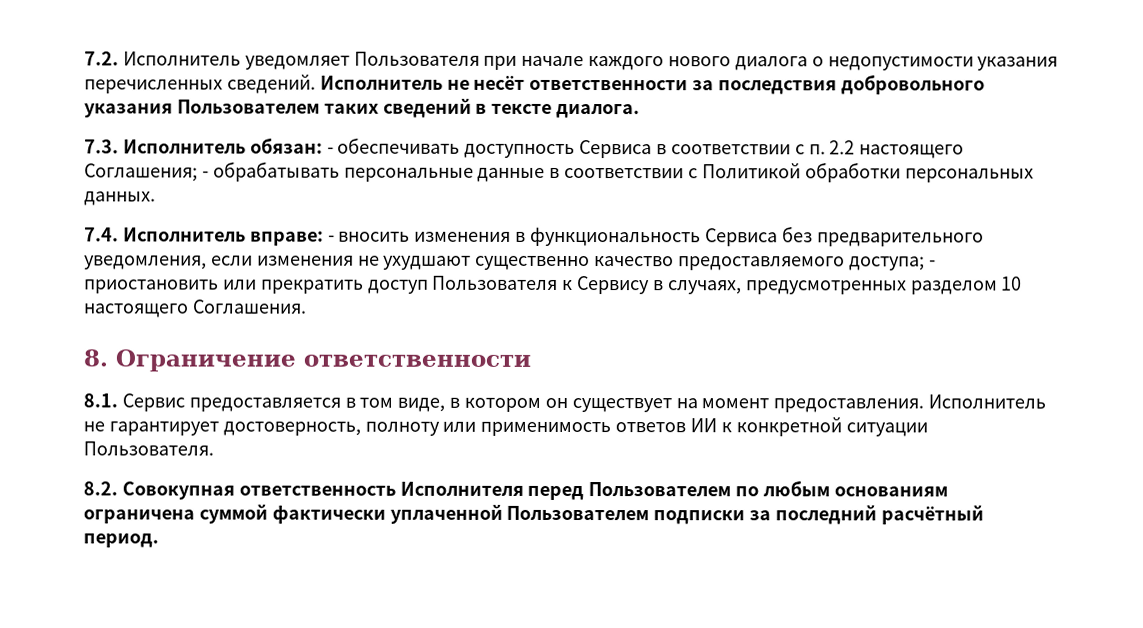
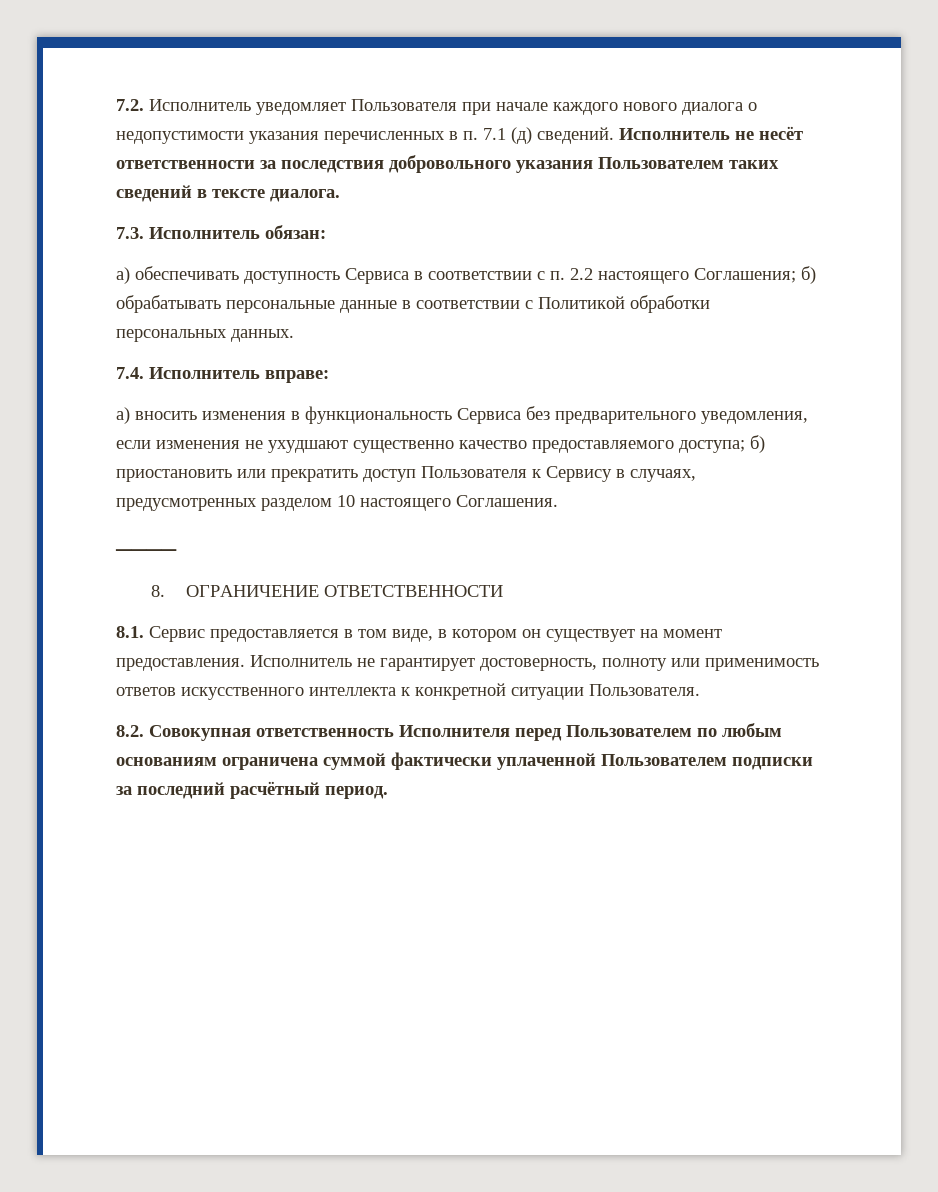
- 7.2. Исполнитель уведомляет Пользователя при начале каждого нового диалога о недопустимости указания перечисленных сведений.
+ 7.2. Исполнитель уведомляет Пользователя при начале каждого нового диалога о недопустимости указания перечисленных в п. 7.1 (д) сведений.
- 7.3. Исполнитель обязан: - обеспечивать доступность Сервиса в соответствии с п. 2.2 настоящего Соглашения; - обрабатывать персональные данные в соответствии с Политикой обработки персональных данных.
+ 7.3. Исполнитель обязан:
+ а) обеспечивать доступность Сервиса в соответствии с п. 2.2 настоящего Соглашения; б) обрабатывать персональные данные в соответствии с Политикой обработки персональных данных.
- 7.4. Исполнитель вправе: - вносить изменения в функциональность Сервиса без предварительного уведомления, если изменения не ухудшают существенно качество предоставляемого доступа; - приостановить или прекратить доступ Пользователя к Сервису в случаях, предусмотренных разделом 10 настоящего Соглашения.
+ 7.4. Исполнитель вправе:
+ а) вносить изменения в функциональность Сервиса без предварительного уведомления, если изменения не ухудшают существенно качество предоставляемого доступа; б) приостановить или прекратить доступ Пользователя к Сервису в случаях, предусмотренных разделом 10 настоящего Соглашения.
- 8. Ограничение ответственности
+ ────
+ 8. ОГРАНИЧЕНИЕ ОТВЕТСТВЕННОСТИ
- Исполнитель не гарантирует достоверность, полноту или применимость ответов ИИ к конкретной ситуации Пользователя.
+ Исполнитель не гарантирует достоверность, полноту или применимость ответов искусственного интеллекта к конкретной ситуации Пользователя.

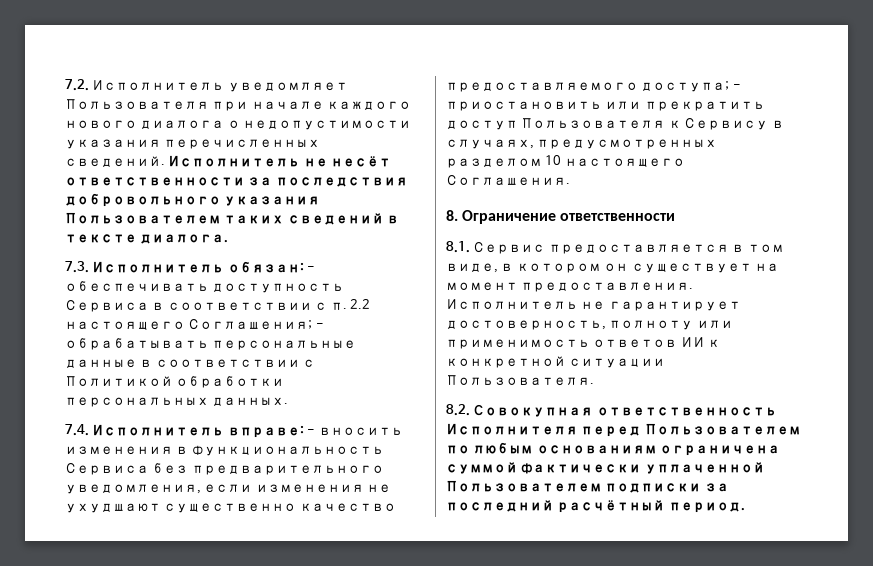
- 7.2. Исполнитель уведомляет Пользователя при начале каждого нового диалога о недопустимости указания перечисленных в п. 7.1 (д) сведений.
+ 7.2. Исполнитель уведомляет Пользователя при начале каждого нового диалога о недопустимости указания перечисленных сведений.
- 7.3. Исполнитель обязан:
- а) обеспечивать доступность Сервиса в соответствии с п. 2.2 настоящего Соглашения; б) обрабатывать персональные данные в соответствии с Политикой обработки персональных данных.
+ 7.3. Исполнитель обязан: - обеспечивать доступность Сервиса в соответствии с п. 2.2 настоящего Соглашения; - обрабатывать персональные данные в соответствии с Политикой обработки персональных данных.
- 7.4. Исполнитель вправе:
- а) вносить изменения в функциональность Сервиса без предварительного уведомления, если изменения не ухудшают существенно качество предоставляемого доступа; б) приостановить или прекратить доступ Пользователя к Сервису в случаях, предусмотренных разделом 10 настоящего Соглашения.
+ 7.4. Исполнитель вправе: - вносить изменения в функциональность Сервиса без предварительного уведомления, если изменения не ухудшают существенно качество предоставляемого доступа; - приостановить или прекратить доступ Пользователя к Сервису в случаях, предусмотренных разделом 10 настоящего Соглашения.
- ────
- 8. ОГРАНИЧЕНИЕ ОТВЕТСТВЕННОСТИ
+ 8. Ограничение ответственности
- Исполнитель не гарантирует достоверность, полноту или применимость ответов искусственного интеллекта к конкретной ситуации Пользователя.
+ Исполнитель не гарантирует достоверность, полноту или применимость ответов ИИ к конкретной ситуации Пользователя.

